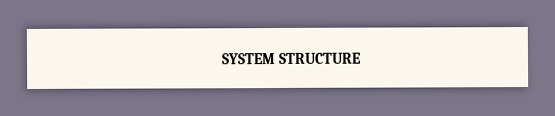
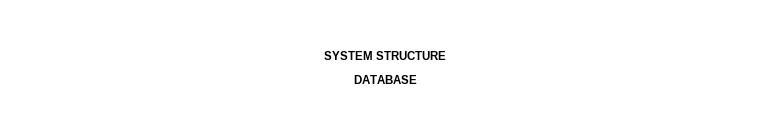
+ DATABASE

